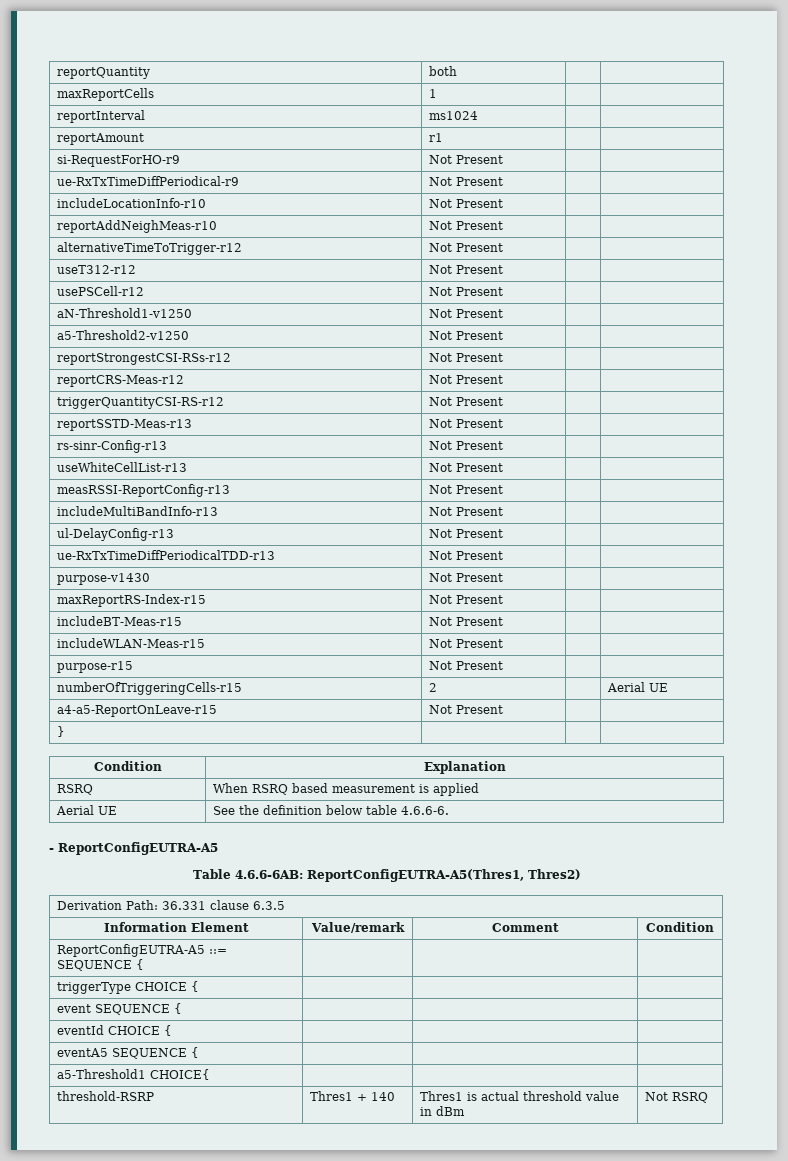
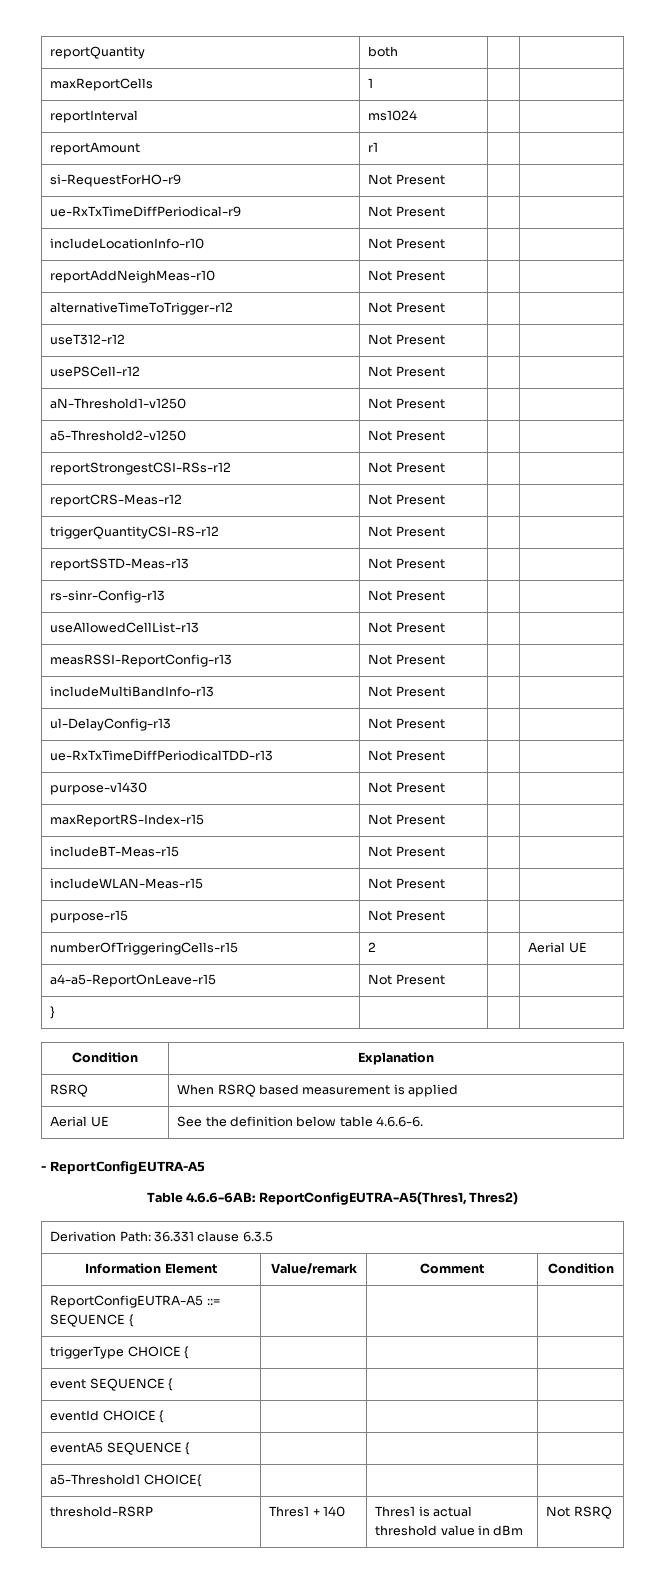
- useWhiteCellList-r13 | Not Present | |
+ useAllowedCellList-r13 | Not Present | |

